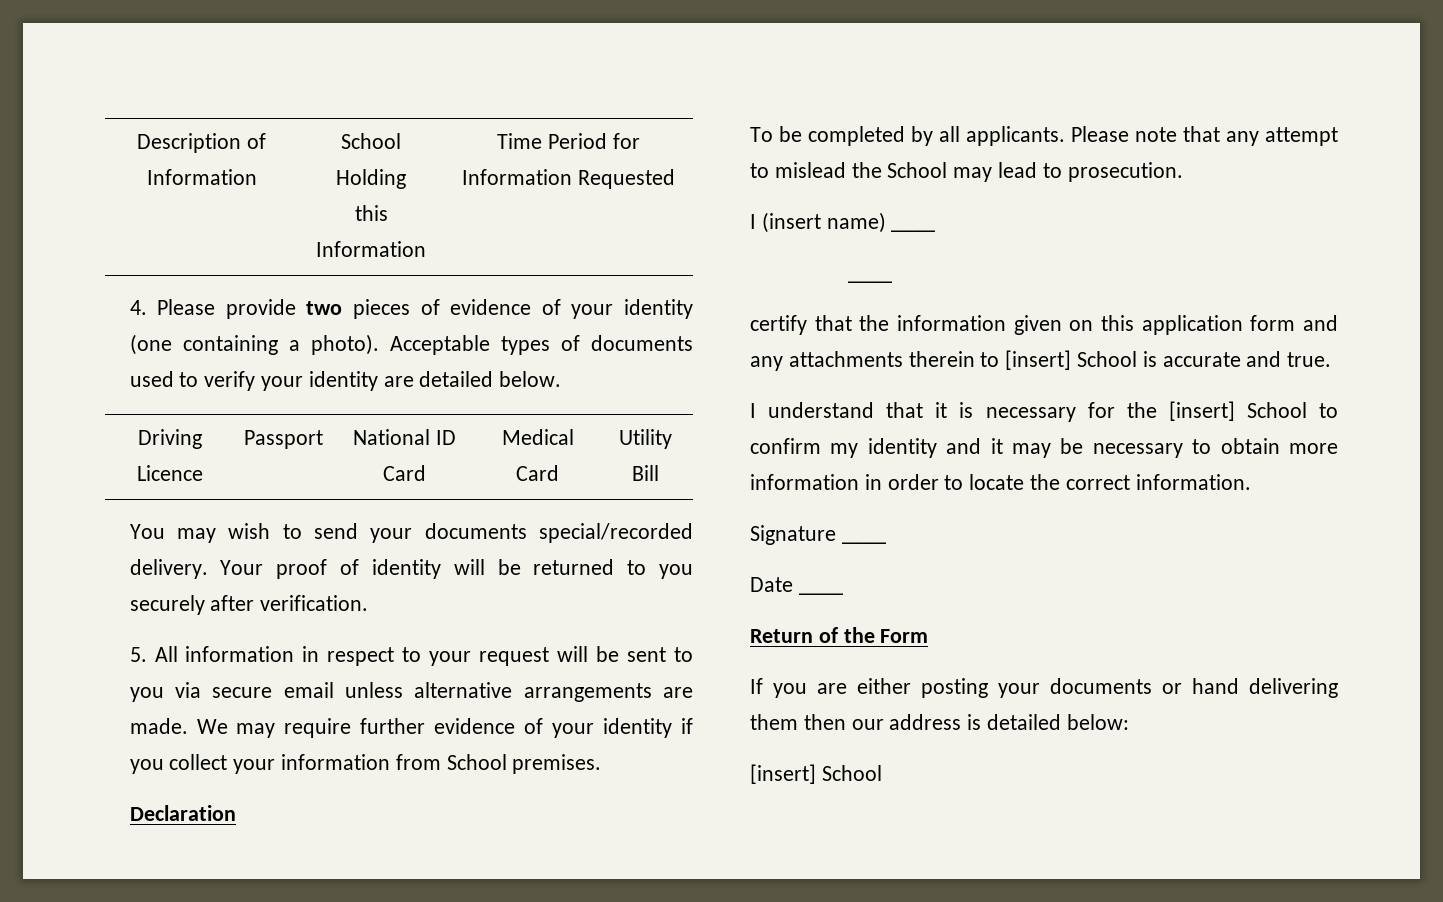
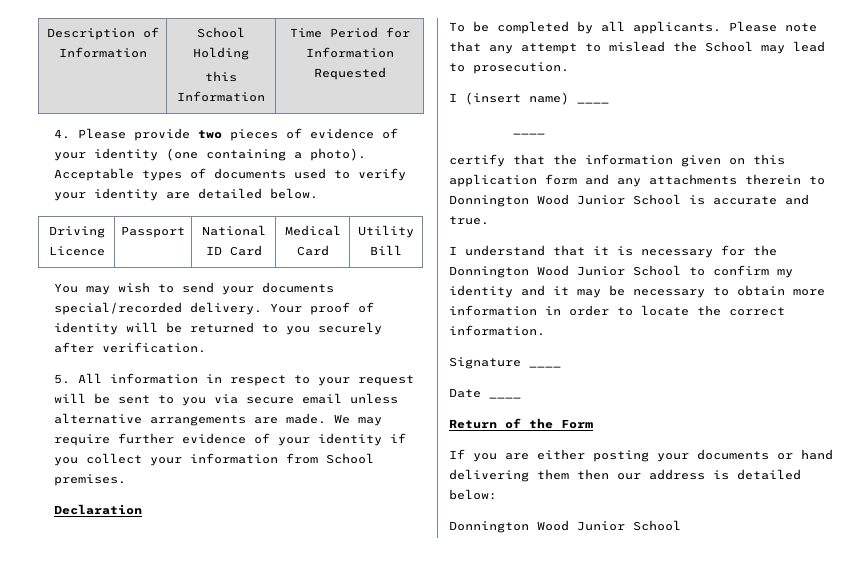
- certify that the information given on this application form and any attachments therein to [insert] School is accurate and true.
+ certify that the information given on this application form and any attachments therein to Donnington Wood Junior School is accurate and true.
- I understand that it is necessary for the [insert] School to confirm my identity and it may be necessary to obtain more information in order to locate the correct information.
+ I understand that it is necessary for the Donnington Wood Junior School to confirm my identity and it may be necessary to obtain more information in order to locate the correct information.
  If you are either posting your documents or hand delivering them then our address is detailed below:
- [insert] School
+ Donnington Wood Junior School

